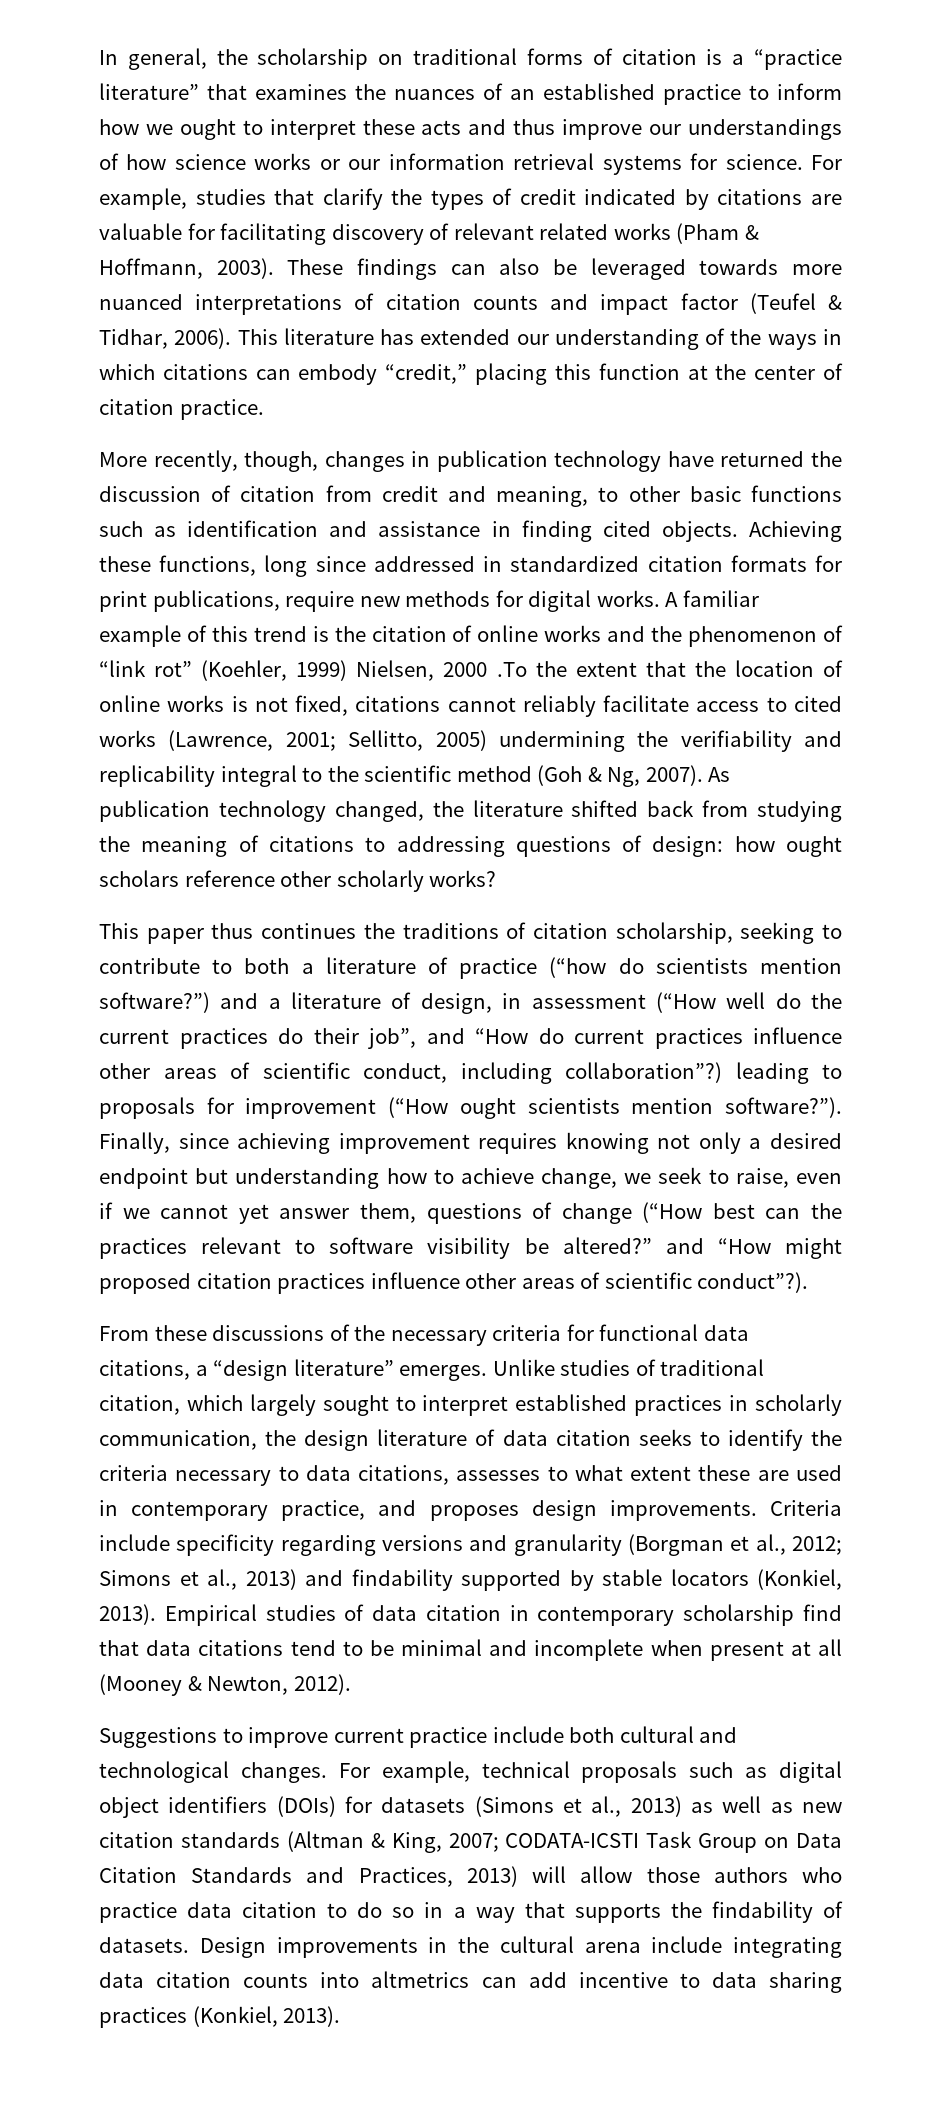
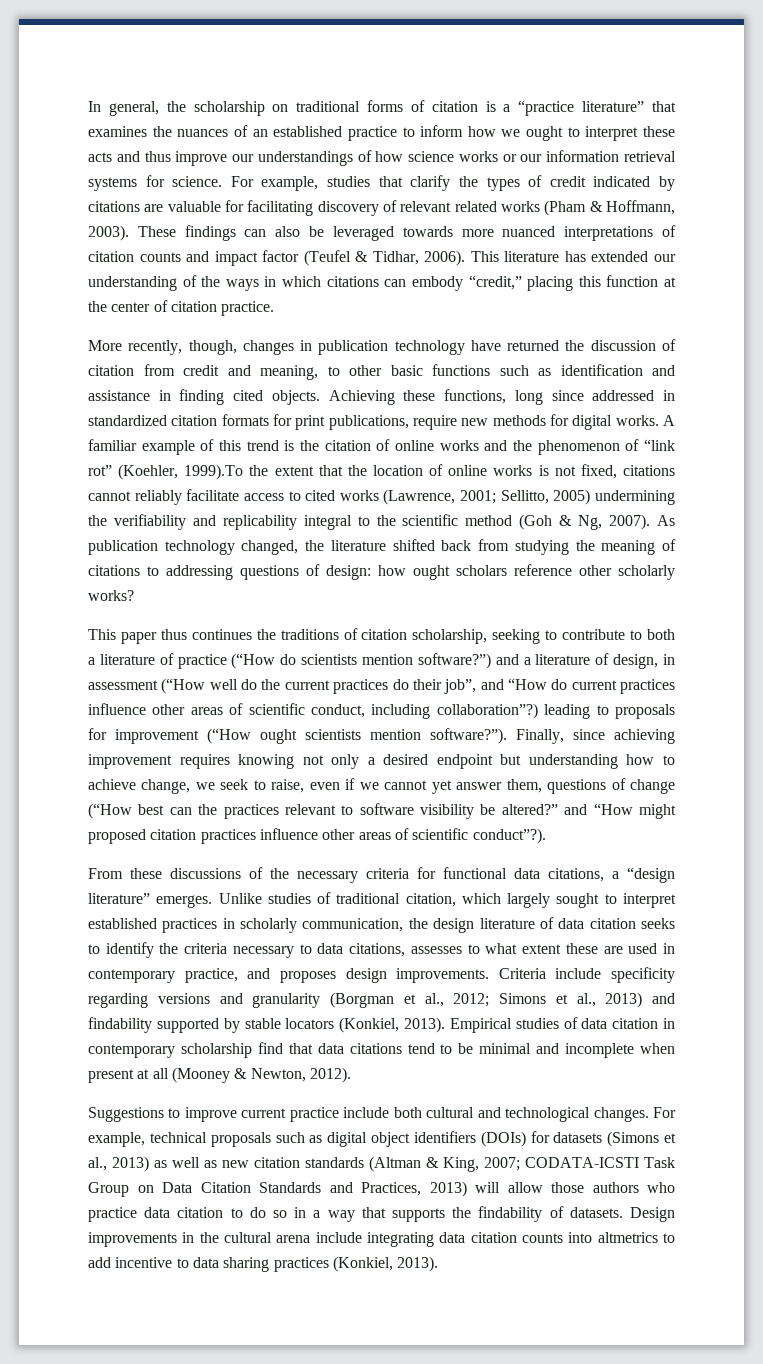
- A familiar example of this trend is the citation of online works and the phenomenon of “link rot” (Koehler, 1999) Nielsen, 2000 .To the extent that the location of online works is not fixed, citations cannot reliably facilitate access to cited works (Lawrence, 2001; Sellitto, 2005) undermining the verifiability and replicability integral to the scientific method (Goh & Ng, 2007).
+ A familiar example of this trend is the citation of online works and the phenomenon of “link rot” (Koehler, 1999).To the extent that the location of online works is not fixed, citations cannot reliably facilitate access to cited works (Lawrence, 2001; Sellitto, 2005) undermining the verifiability and replicability integral to the scientific method (Goh & Ng, 2007).
- This paper thus continues the traditions of citation scholarship, seeking to contribute to both a literature of practice (“how do scientists mention software?”) and a literature of design, in assessment (“How well do the current practices do their job”, and “How do current practices influence other areas of scientific conduct, including collaboration”?) leading to proposals for improvement (“How ought scientists mention software?”).
+ This paper thus continues the traditions of citation scholarship, seeking to contribute to both a literature of practice (“How do scientists mention software?”) and a literature of design, in assessment (“How well do the current practices do their job”, and “How do current practices influence other areas of scientific conduct, including collaboration”?) leading to proposals for improvement (“How ought scientists mention software?”).
- Design improvements in the cultural arena include integrating data citation counts into altmetrics can add incentive to data sharing practices (Konkiel, 2013).
+ Design improvements in the cultural arena include integrating data citation counts into altmetrics to add incentive to data sharing practices (Konkiel, 2013).

